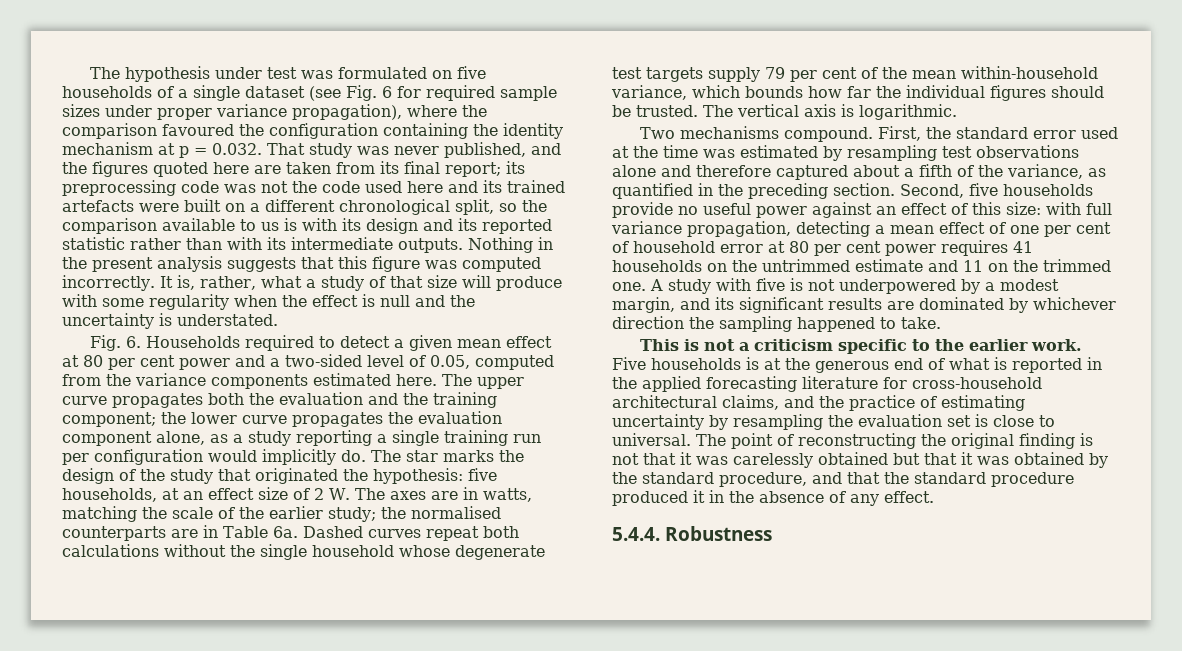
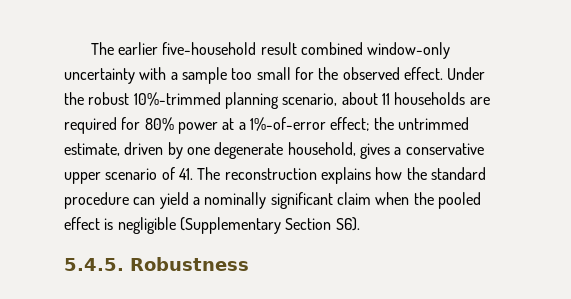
- The hypothesis under test was formulated on five households of a single dataset (see Fig. 6 for required sample sizes under proper variance propagation), where the comparison favoured the configuration containing the identity mechanism at p = 0.032. That study was never published, and the figures quoted here are taken from its final report; its preprocessing code was not the code used here and its trained artefacts were built on a different chronological split, so the comparison available to us is with its design and its reported statistic rather than with its intermediate outputs. Nothing in the present analysis suggests that this figure was computed incorrectly. It is, rather, what a study of that size will produce with some regularity when the effect is null and the uncertainty is understated.
- Fig. 6. Households required to detect a given mean effect at 80 per cent power and a two-sided level of 0.05, computed from the variance components estimated here. The upper curve propagates both the evaluation and the training component; the lower curve propagates the evaluation component alone, as a study reporting a single training run per configuration would implicitly do. The star marks the design of the study that originated the hypothesis: five households, at an effect size of 2 W. The axes are in watts, matching the scale of the earlier study; the normalised counterparts are in Table 6a. Dashed curves repeat both calculations without the single household whose degenerate test targets supply 79 per cent of the mean within-household variance, which bounds how far the individual figures should be trusted. The vertical axis is logarithmic.
- Two mechanisms compound. First, the standard error used at the time was estimated by resampling test observations alone and therefore captured about a fifth of the variance, as quantified in the preceding section. Second, five households provide no useful power against an effect of this size: with full variance propagation, detecting a mean effect of one per cent of household error at 80 per cent power requires 41 households on the untrimmed estimate and 11 on the trimmed one. A study with five is not underpowered by a modest margin, and its significant results are dominated by whichever direction the sampling happened to take.
- This is not a criticism specific to the earlier work. Five households is at the generous end of what is reported in the applied forecasting literature for cross-household architectural claims, and the practice of estimating uncertainty by resampling the evaluation set is close to universal. The point of reconstructing the original finding is not that it was carelessly obtained but that it was obtained by the standard procedure, and that the standard procedure produced it in the absence of any effect.
- 5.4.4. Robustness
+ The earlier five-household result combined window-only uncertainty with a sample too small for the observed effect. Under the robust 10%-trimmed planning scenario, about 11 households are required for 80% power at a 1%-of-error effect; the untrimmed estimate, driven by one degenerate household, gives a conservative upper scenario of 41. The reconstruction explains how the standard procedure can yield a nominally significant claim when the pooled effect is negligible (Supplementary Section S6).
+ 5.4.5. Robustness

